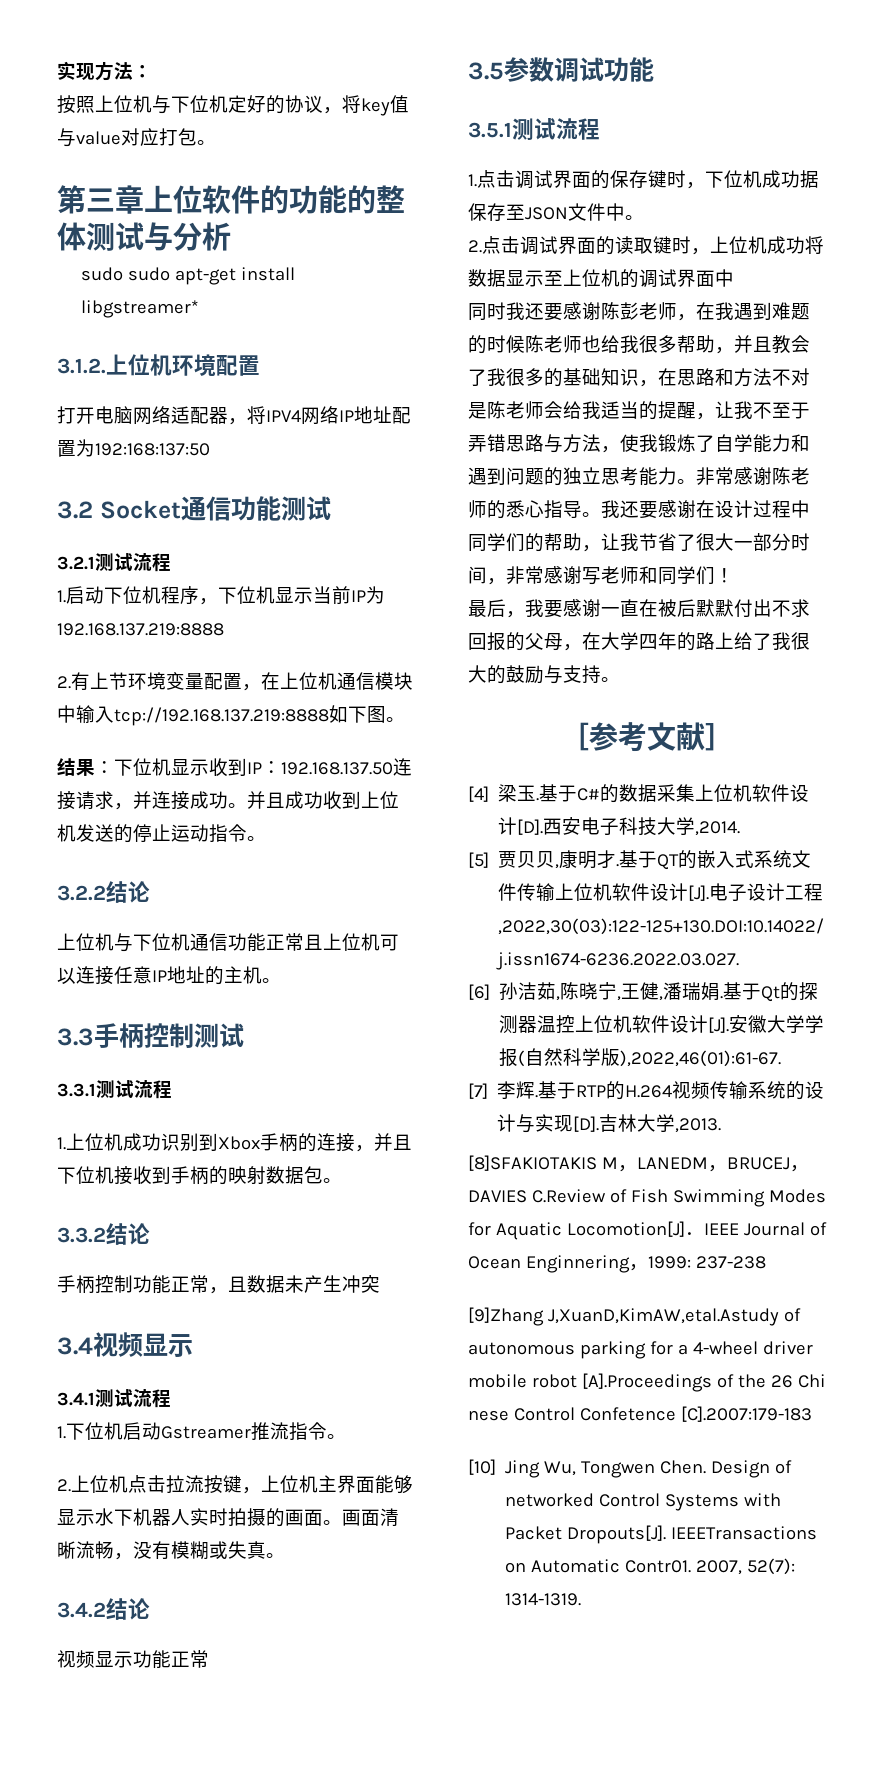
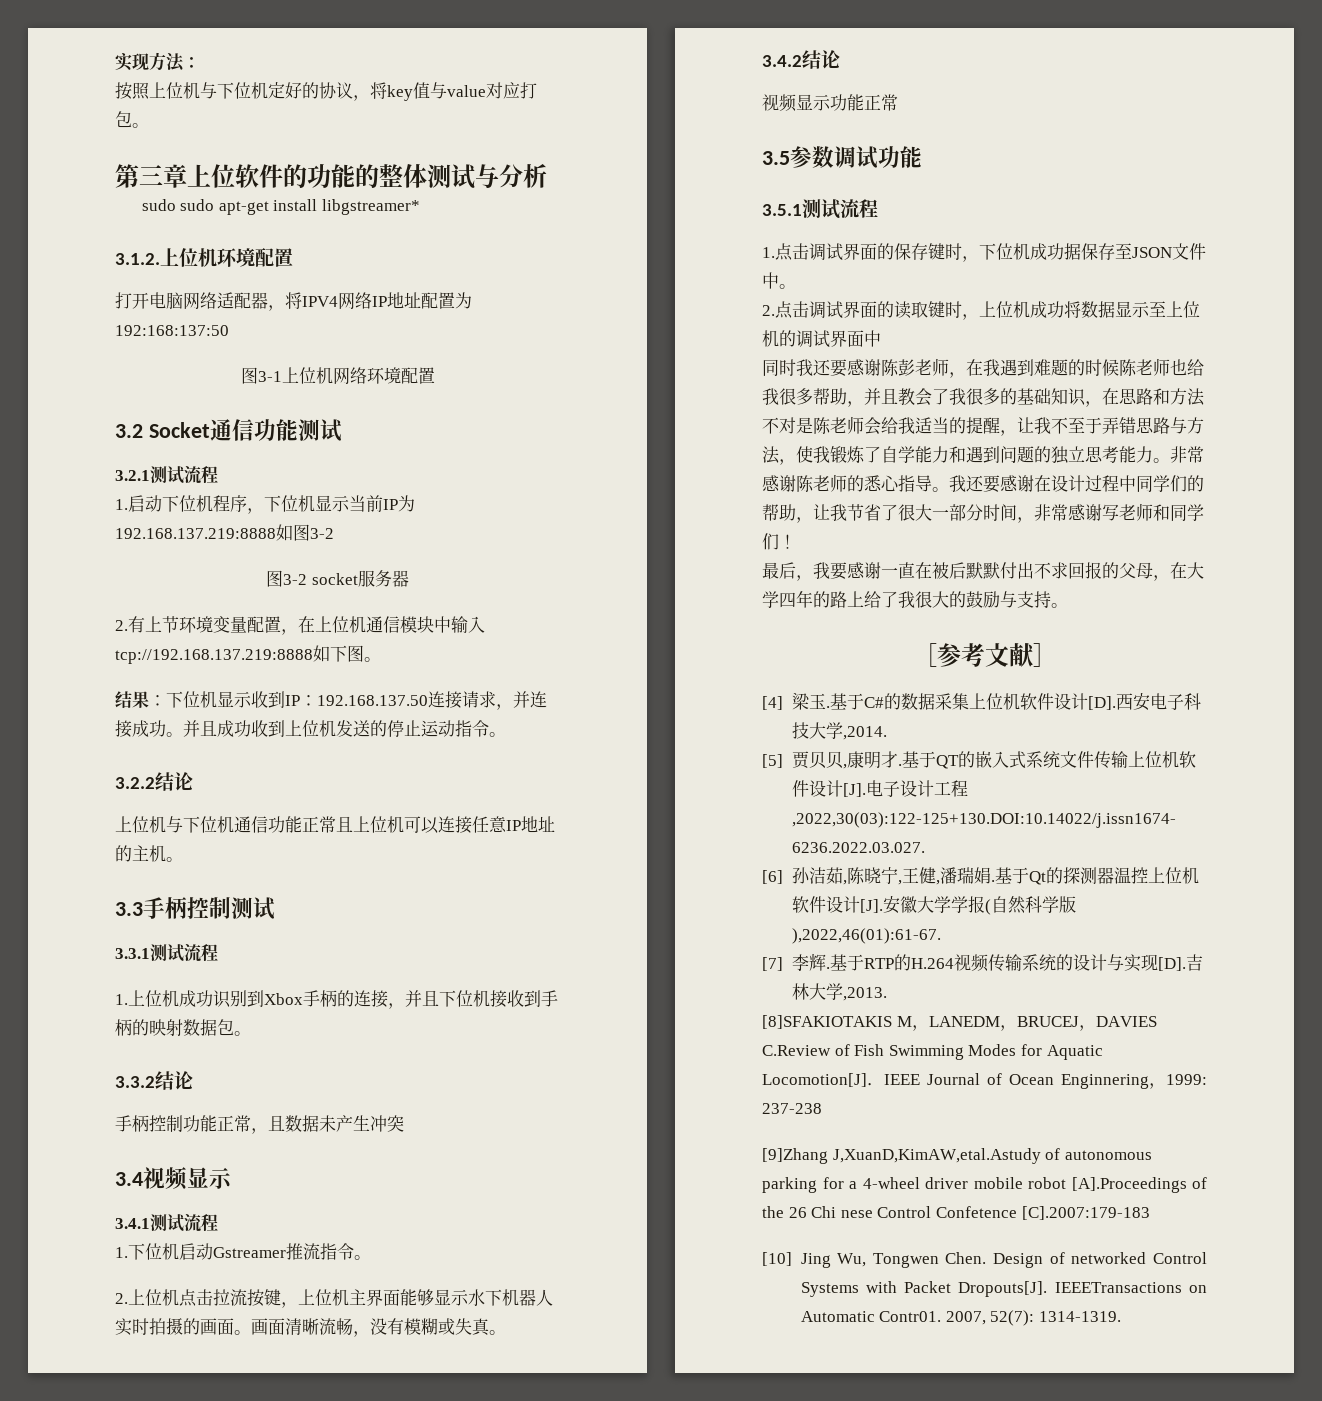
+ 图3-1上位机网络环境配置
- 1.启动下位机程序，下位机显示当前IP为192.168.137.219:8888
+ 1.启动下位机程序，下位机显示当前IP为192.168.137.219:8888如图3-2
+ 图3-2 socket服务器

